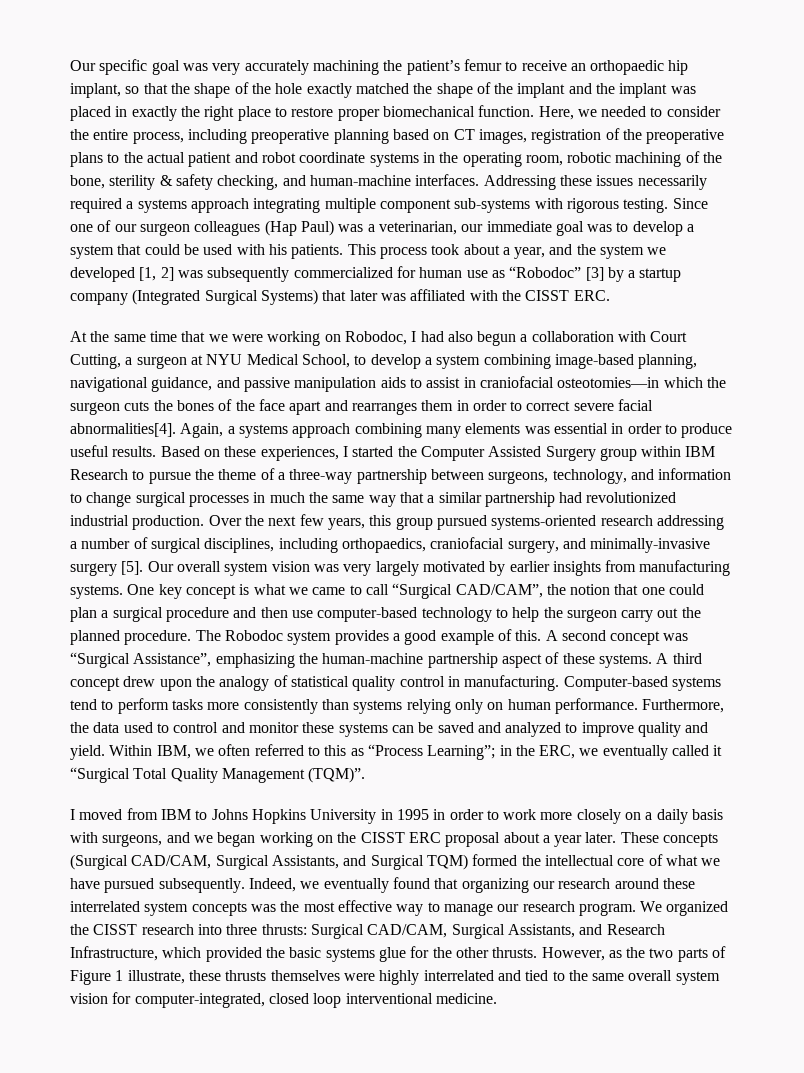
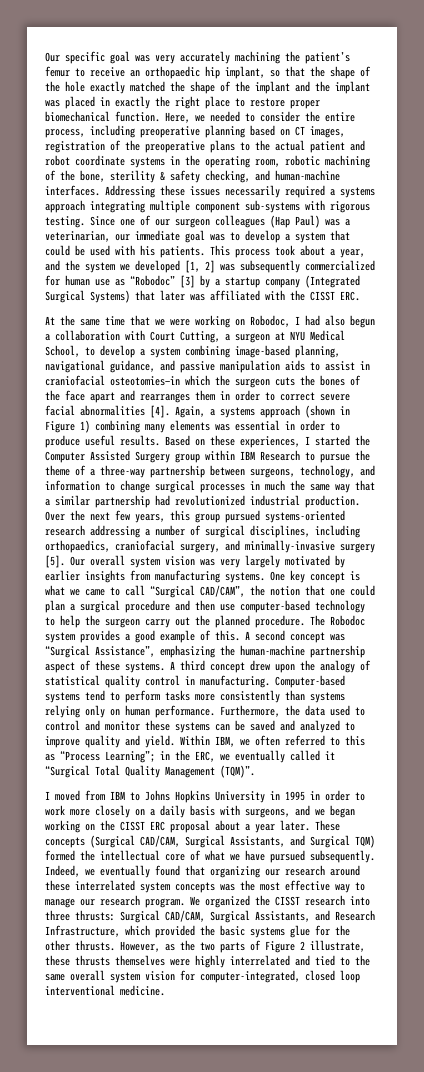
- At the same time that we were working on Robodoc, I had also begun a collaboration with Court Cutting, a surgeon at NYU Medical School, to develop a system combining image-based planning, navigational guidance, and passive manipulation aids to assist in craniofacial osteotomies—in which the surgeon cuts the bones of the face apart and rearranges them in order to correct severe facial abnormalities[4].
+ At the same time that we were working on Robodoc, I had also begun a collaboration with Court Cutting, a surgeon at NYU Medical School, to develop a system combining image-based planning, navigational guidance, and passive manipulation aids to assist in craniofacial osteotomies—in which the surgeon cuts the bones of the face apart and rearranges them in order to correct severe facial abnormalities [4].
- Again, a systems approach combining many elements was essential in order to produce useful results.
+ Again, a systems approach (shown in Figure 1) combining many elements was essential in order to produce useful results.
- However, as the two parts of Figure 1 illustrate, these thrusts themselves were highly interrelated and tied to the same overall system vision for computer-integrated, closed loop interventional medicine.
+ However, as the two parts of Figure 2 illustrate, these thrusts themselves were highly interrelated and tied to the same overall system vision for computer-integrated, closed loop interventional medicine.

